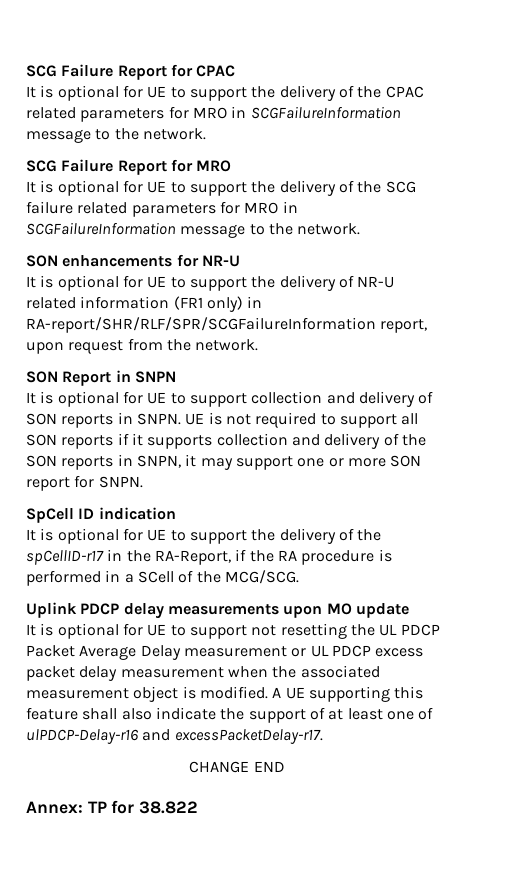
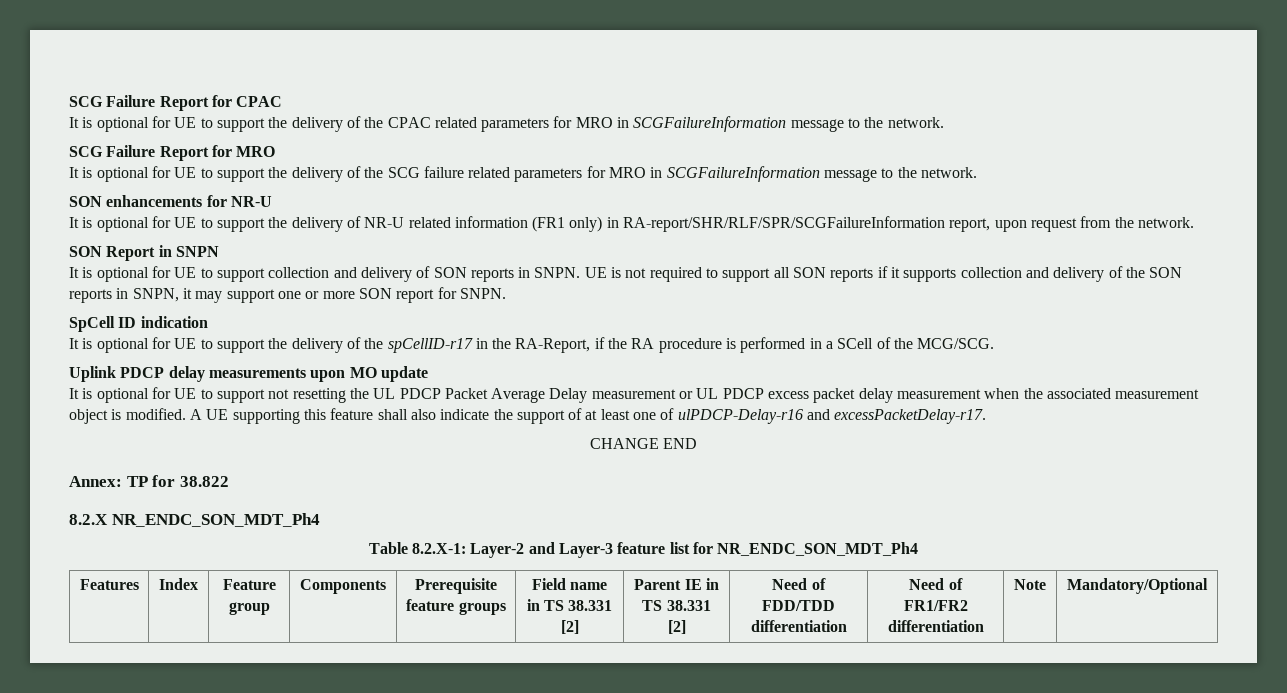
+ 8.2.X NR_ENDC_SON_MDT_Ph4
+ Table 8.2.X-1: Layer-2 and Layer-3 feature list for NR_ENDC_SON_MDT_Ph4
+ Features | Index | Feature group | Components | Prerequisite feature groups | Field name in TS 38.331 [2] | Parent IE in TS 38.331 [2] | Need of FDD/TDD differentiation | Need of FR1/FR2 differentiation | Note | Mandatory/Optional

